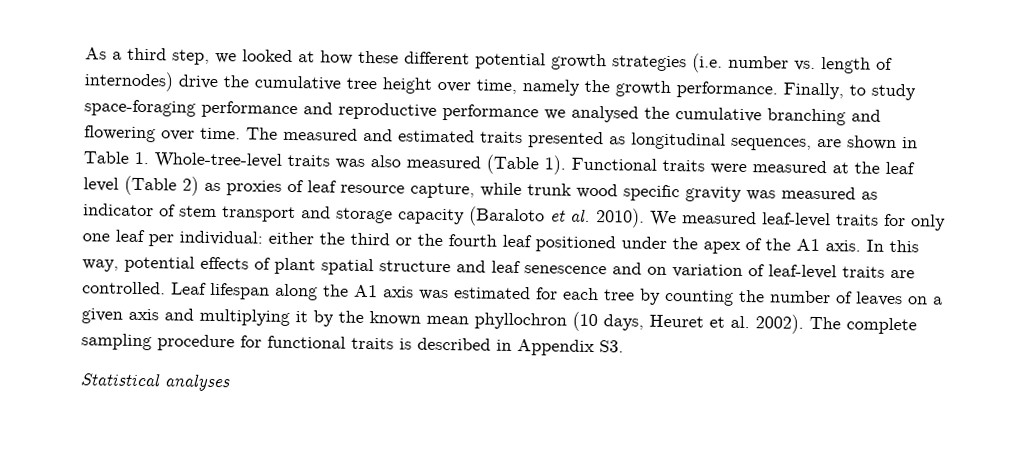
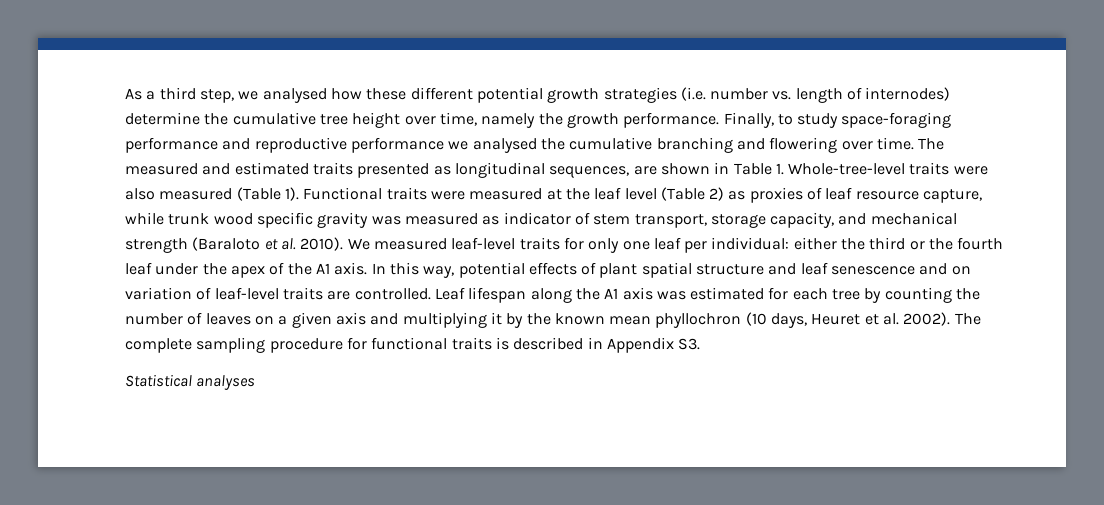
- As a third step, we looked at how these different potential growth strategies (i.e. number vs. length of internodes) drive the cumulative tree height over time, namely the growth performance.
+ As a third step, we analysed how these different potential growth strategies (i.e. number vs. length of internodes) determine the cumulative tree height over time, namely the growth performance.
- The measured and estimated traits presented as longitudinal sequences, are shown in Table 1. Whole-tree-level traits was also measured (Table 1).
+ The measured and estimated traits presented as longitudinal sequences, are shown in Table 1. Whole-tree-level traits were also measured (Table 1).
- Functional traits were measured at the leaf level (Table 2) as proxies of leaf resource capture, while trunk wood specific gravity was measured as indicator of stem transport and storage capacity (Baraloto et al. 2010).
+ Functional traits were measured at the leaf level (Table 2) as proxies of leaf resource capture, while trunk wood specific gravity was measured as indicator of stem transport, storage capacity, and mechanical strength (Baraloto et al. 2010).
- We measured leaf-level traits for only one leaf per individual: either the third or the fourth leaf positioned under the apex of the A1 axis.
+ We measured leaf-level traits for only one leaf per individual: either the third or the fourth leaf under the apex of the A1 axis.

